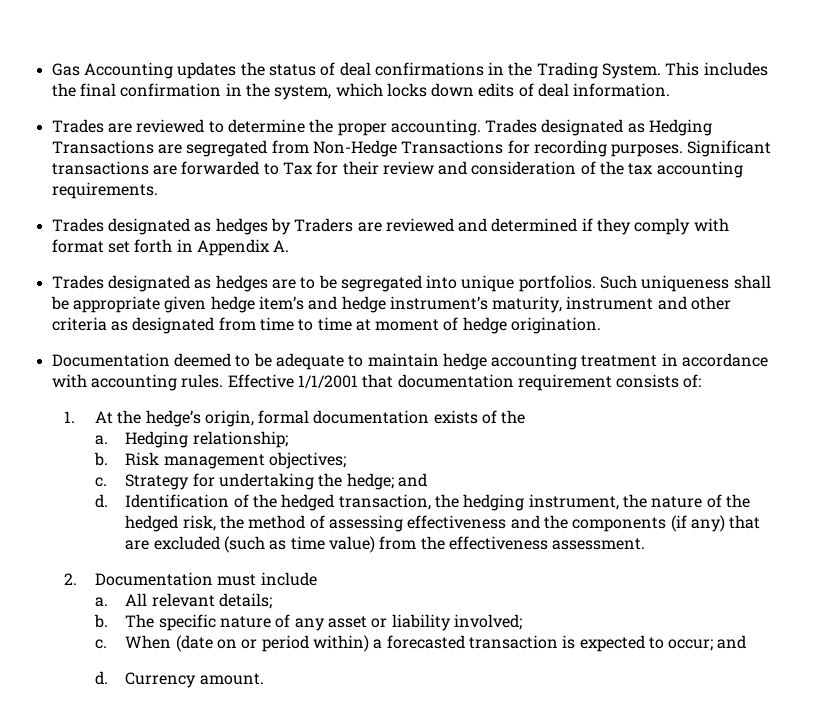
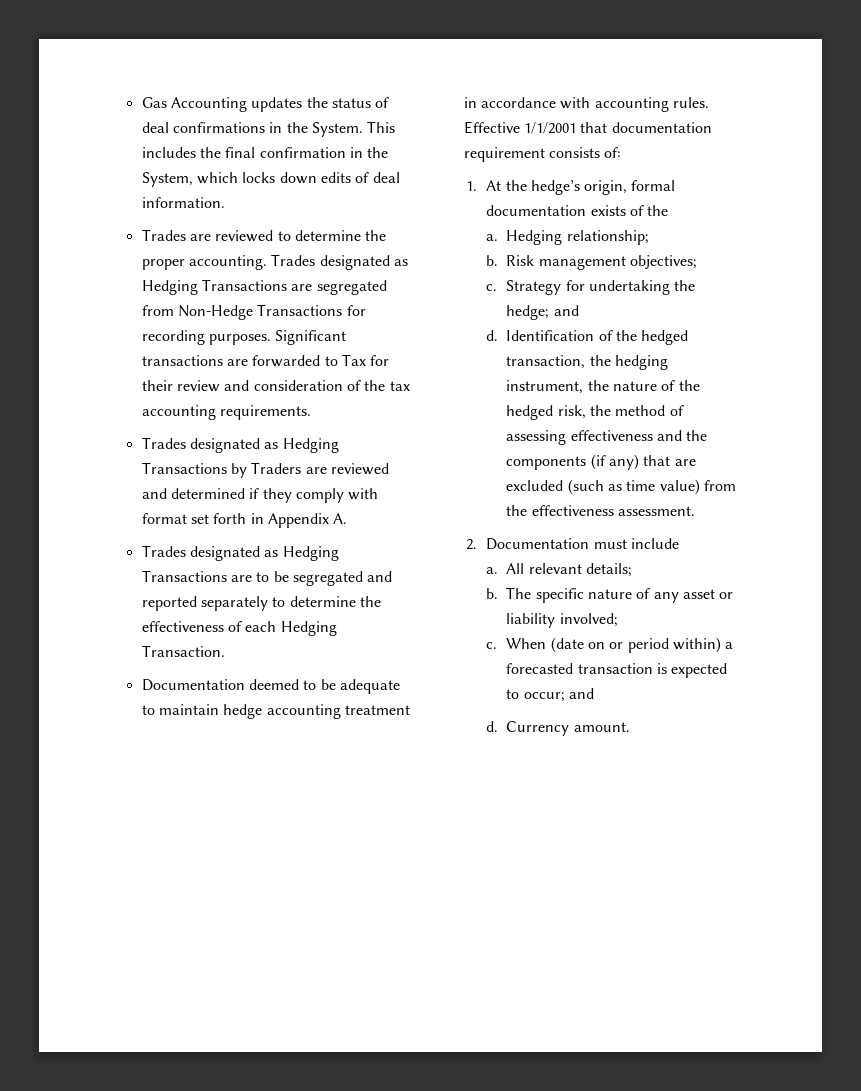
- Gas Accounting updates the status of deal confirmations in the Trading System.
+ Gas Accounting updates the status of deal confirmations in the System.
- This includes the final confirmation in the system, which locks down edits of deal information.
+ This includes the final confirmation in the System, which locks down edits of deal information.
- Trades designated as hedges by Traders are reviewed and determined if they comply with format set forth in Appendix A.
+ Trades designated as Hedging Transactions by Traders are reviewed and determined if they comply with format set forth in Appendix A.
- Trades designated as hedges are to be segregated into unique portfolios. Such uniqueness shall be appropriate given hedge item’s and hedge instrument’s maturity, instrument and other criteria as designated from time to time at moment of hedge origination.
+ Trades designated as Hedging Transactions are to be segregated and reported separately to determine the effectiveness of each Hedging Transaction.

